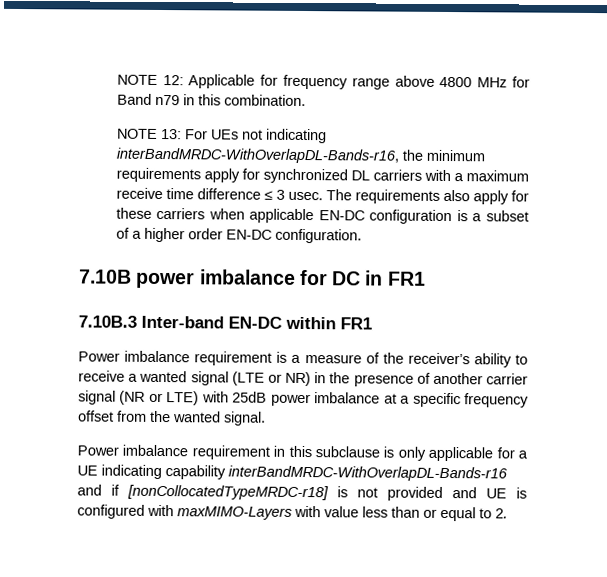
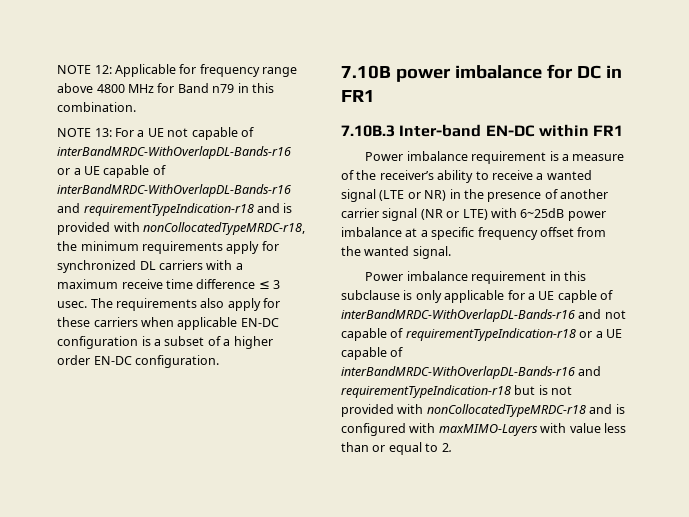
- NOTE 13: For UEs not indicating interBandMRDC-WithOverlapDL-Bands-r16, the minimum requirements apply for synchronized DL carriers with a maximum receive time difference ≤ 3 usec.
+ NOTE 13: For a UE not capable of interBandMRDC-WithOverlapDL-Bands-r16 or a UE capable of interBandMRDC-WithOverlapDL-Bands-r16 and requirementTypeIndication-r18 and is provided with nonCollocatedTypeMRDC-r18, the minimum requirements apply for synchronized DL carriers with a maximum receive time difference ≤ 3 usec.
- Power imbalance requirement is a measure of the receiver’s ability to receive a wanted signal (LTE or NR) in the presence of another carrier signal (NR or LTE) with 25dB power imbalance at a specific frequency offset from the wanted signal.
+ Power imbalance requirement is a measure of the receiver’s ability to receive a wanted signal (LTE or NR) in the presence of another carrier signal (NR or LTE) with 6~25dB power imbalance at a specific frequency offset from the wanted signal.
- Power imbalance requirement in this subclause is only applicable for a UE indicating capability interBandMRDC-WithOverlapDL-Bands-r16 and if [nonCollocatedTypeMRDC-r18] is not provided and UE is configured with maxMIMO-Layers with value less than or equal to 2.
+ Power imbalance requirement in this subclause is only applicable for a UE capble of interBandMRDC-WithOverlapDL-Bands-r16 and not capable of requirementTypeIndication-r18 or a UE capable of interBandMRDC-WithOverlapDL-Bands-r16 and requirementTypeIndication-r18 but is not provided with nonCollocatedTypeMRDC-r18 and is configured with maxMIMO-Layers with value less than or equal to 2.

